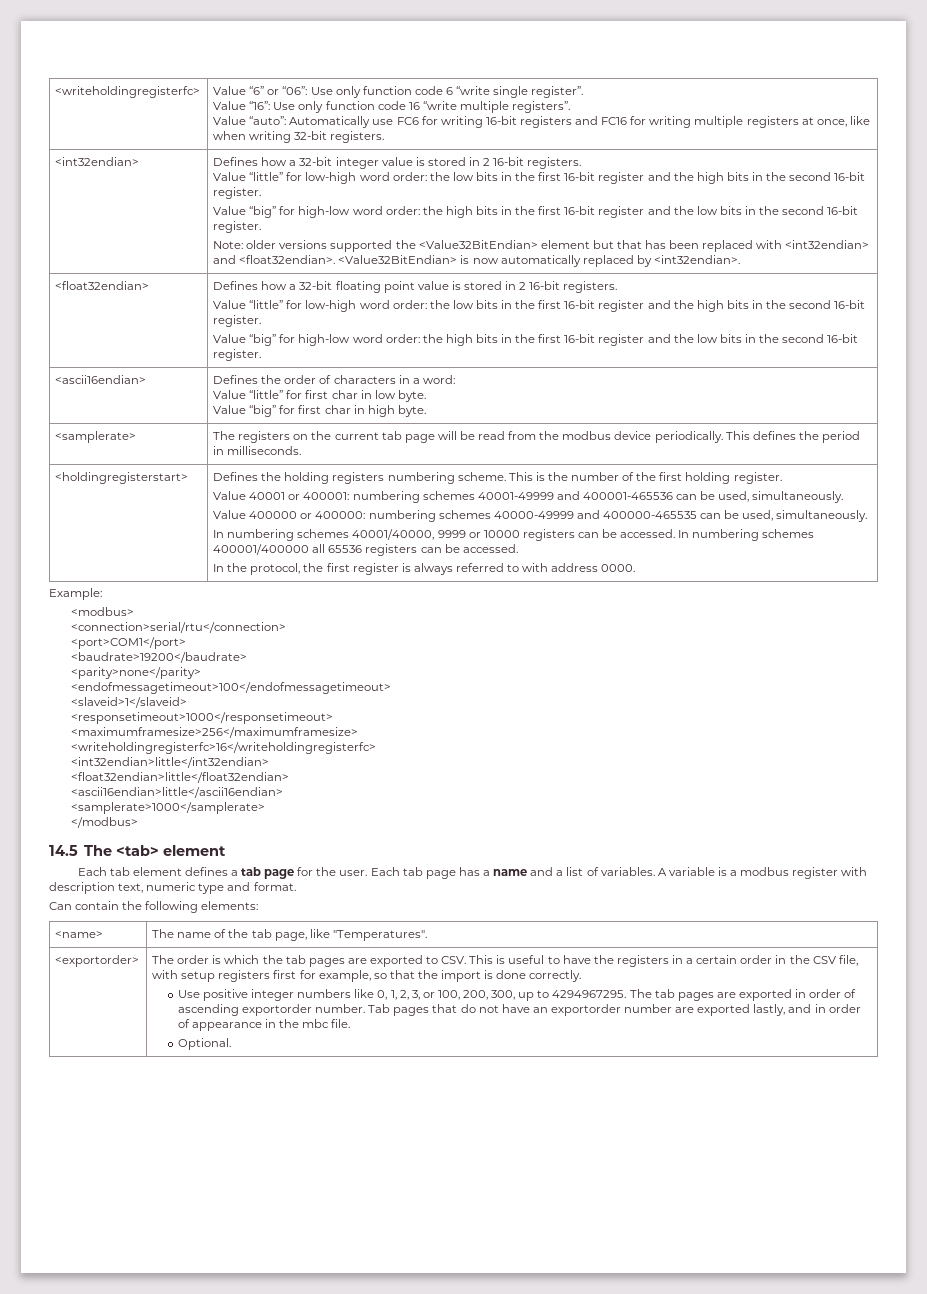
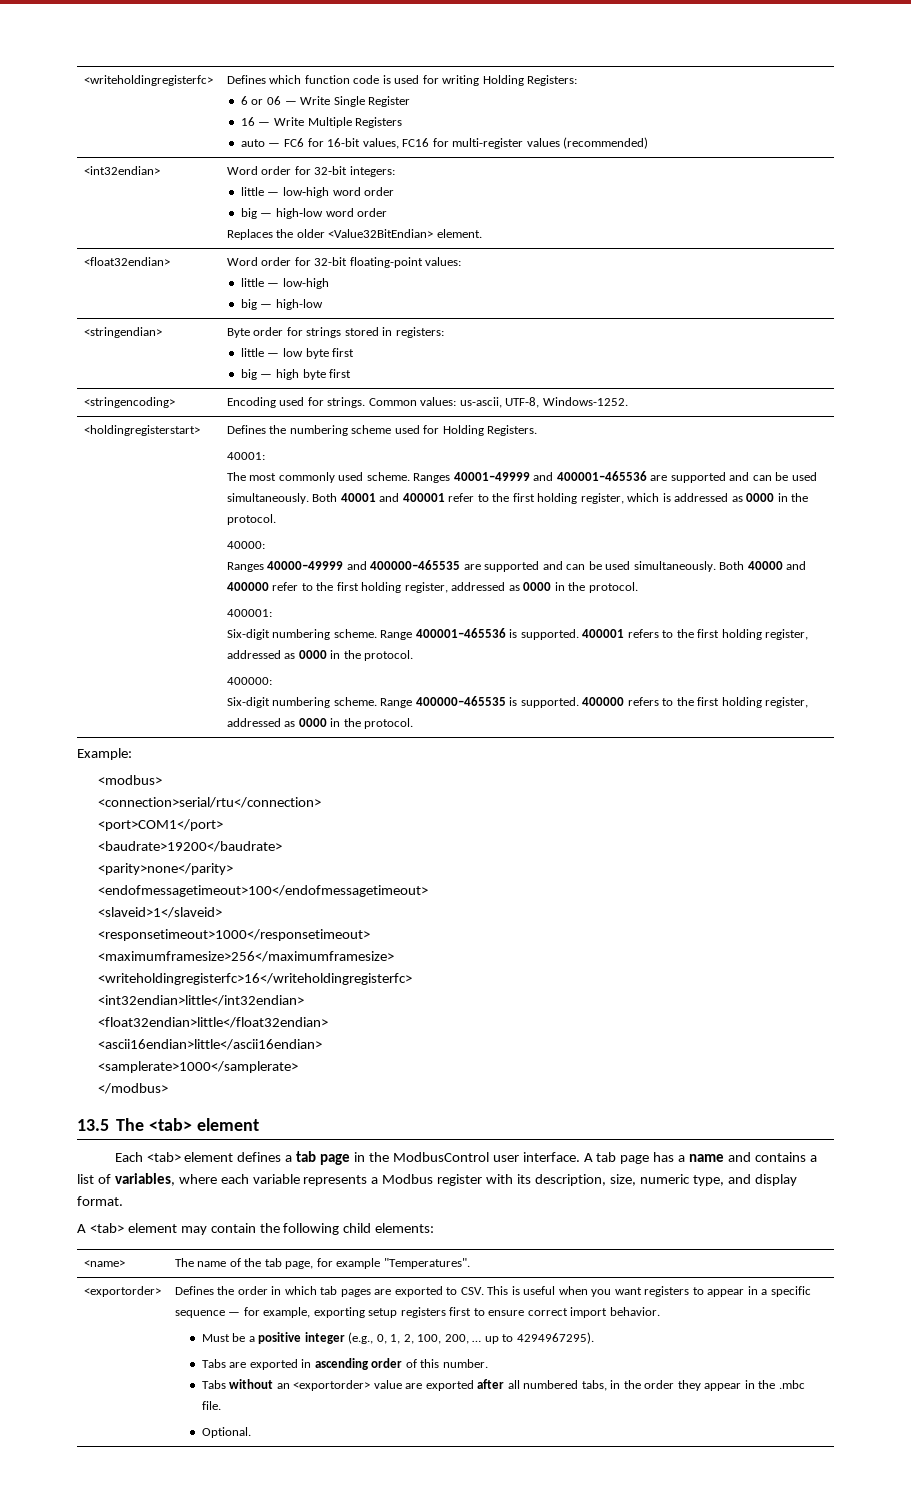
- Value “6” or “06”: Use only function code 6 “write single register”.
- Value “16”: Use only function code 16 “write multiple registers”.
- Value “auto”: Automatically use FC6 for writing 16-bit registers and FC16 for writing multiple registers at once, like when writing 32-bit registers.
- <int32endian> | Defines how a 32-bit integer value is stored in 2 16-bit registers.
- Value “little” for low-high word order: the low bits in the first 16-bit register and the high bits in the second 16-bit register.
- Value “big” for high-low word order: the high bits in the first 16-bit register and the low bits in the second 16-bit register.
- Note: older versions supported the <Value32BitEndian> element but that has been replaced with <int32endian> and <float32endian>. <Value32BitEndian> is now automatically replaced by <int32endian>.
- <float32endian> | Defines how a 32-bit floating point value is stored in 2 16-bit registers.
- Value “little” for low-high word order: the low bits in the first 16-bit register and the high bits in the second 16-bit register.
- Value “big” for high-low word order: the high bits in the first 16-bit register and the low bits in the second 16-bit register.
- <ascii16endian> | Defines the order of characters in a word:
- Value “little” for first char in low byte.
- Value “big” for first char in high byte.
- <samplerate> | The registers on the current tab page will be read from the modbus device periodically. This defines the period in milliseconds.
- <holdingregisterstart> | Defines the holding registers numbering scheme. This is the number of the first holding register.
- Value 40001 or 400001: numbering schemes 40001-49999 and 400001-465536 can be used, simultaneously.
- Value 400000 or 400000: numbering schemes 40000-49999 and 400000-465535 can be used, simultaneously.
- In numbering schemes 40001/40000, 9999 or 10000 registers can be accessed. In numbering schemes 400001/400000 all 65536 registers can be accessed.
- In the protocol, the first register is always referred to with address 0000.
+ Defines which function code is used for writing Holding Registers:
+ 6 or 06 — Write Single Register
+ 16 — Write Multiple Registers
+ auto — FC6 for 16-bit values, FC16 for multi-register values (recommended)
+ <int32endian> | Word order for 32‑bit integers:
+ little — low‑high word order
+ big — high‑low word order
+ Replaces the older <Value32BitEndian> element.
+ <float32endian> | Word order for 32-bit floating-point values:
+ little — low-high
+ big — high-low
+ <stringendian> | Byte order for strings stored in registers:
+ little — low byte first
+ big — high byte first
+ <stringencoding> | Encoding used for strings. Common values: us-ascii, UTF-8, Windows-1252.
+ <holdingregisterstart> | Defines the numbering scheme used for Holding Registers.
+ 40001:
+ The most commonly used scheme. Ranges 40001–49999 and 400001–465536 are supported and can be used simultaneously. Both 40001 and 400001 refer to the first holding register, which is addressed as 0000 in the protocol.
+ 40000:
+ Ranges 40000–49999 and 400000–465535 are supported and can be used simultaneously. Both 40000 and 400000 refer to the first holding register, addressed as 0000 in the protocol.
+ 400001:
+ Six-digit numbering scheme. Range 400001–465536 is supported. 400001 refers to the first holding register, addressed as 0000 in the protocol.
+ 400000:
+ Six-digit numbering scheme. Range 400000–465535 is supported. 400000 refers to the first holding register, addressed as 0000 in the protocol.
- 14.5 The <tab> element
+ 13.5 The <tab> element
- Each tab element defines a tab page for the user. Each tab page has a name and a list of variables. A variable is a modbus register with description text, numeric type and format.
- Can contain the following elements:
+ Each <tab> element defines a tab page in the ModbusControl user interface. A tab page has a name and contains a list of variables, where each variable represents a Modbus register with its description, size, numeric type, and display format.
+ A <tab> element may contain the following child elements:
- <name> | The name of the tab page, like "Temperatures".
+ <name> | The name of the tab page, for example "Temperatures".
- The order is which the tab pages are exported to CSV. This is useful to have the registers in a certain order in the CSV file, with setup registers first for example, so that the import is done correctly.
- Use positive integer numbers like 0, 1, 2, 3, or 100, 200, 300, up to 4294967295. The tab pages are exported in order of ascending exportorder number. Tab pages that do not have an exportorder number are exported lastly, and in order of appearance in the mbc file.
+ Defines the order in which tab pages are exported to CSV. This is useful when you want registers to appear in a specific sequence — for example, exporting setup registers first to ensure correct import behavior.
+ Must be a positive integer (e.g., 0, 1, 2, 100, 200, … up to 4294967295).
+ Tabs are exported in ascending order of this number.
+ Tabs without an <exportorder> value are exported after all numbered tabs, in the order they appear in the .mbc file.

